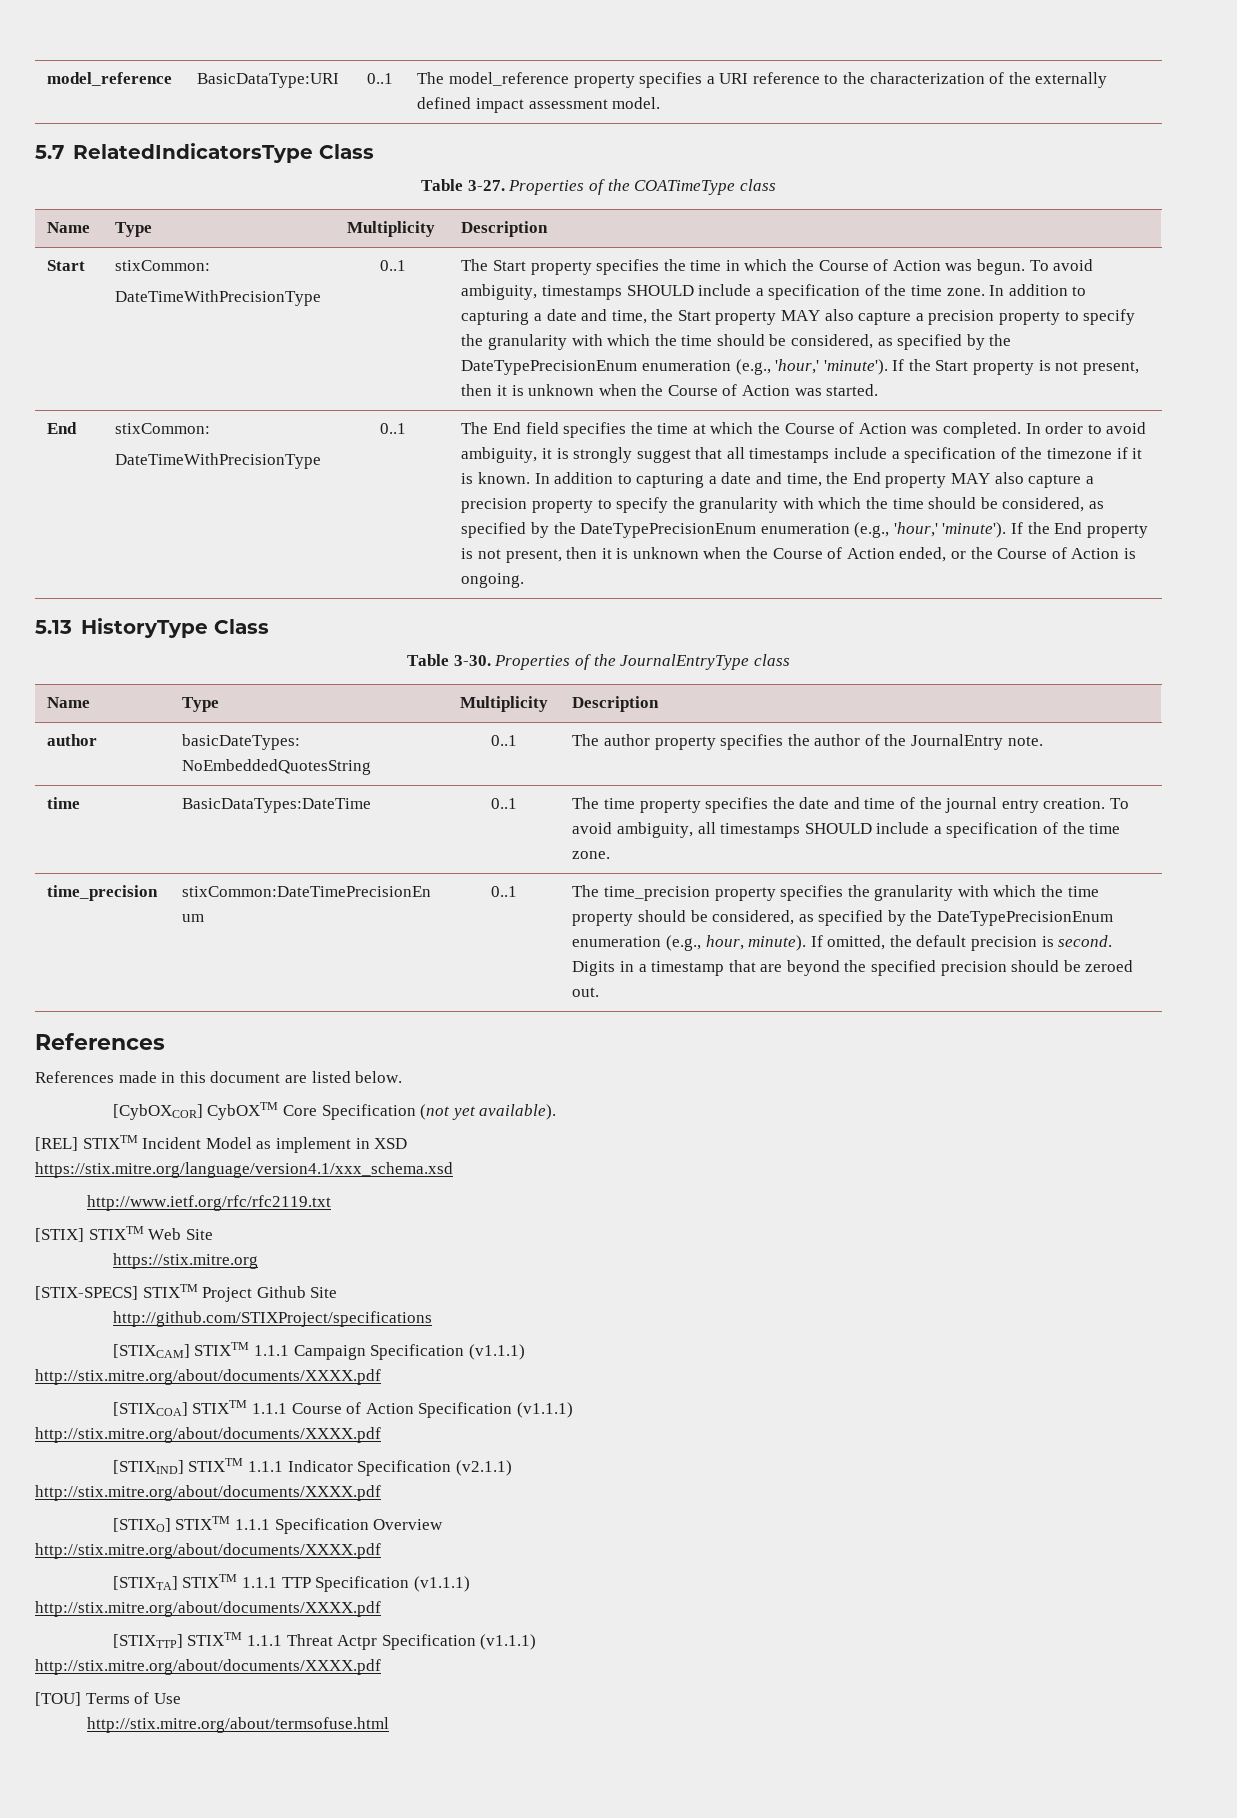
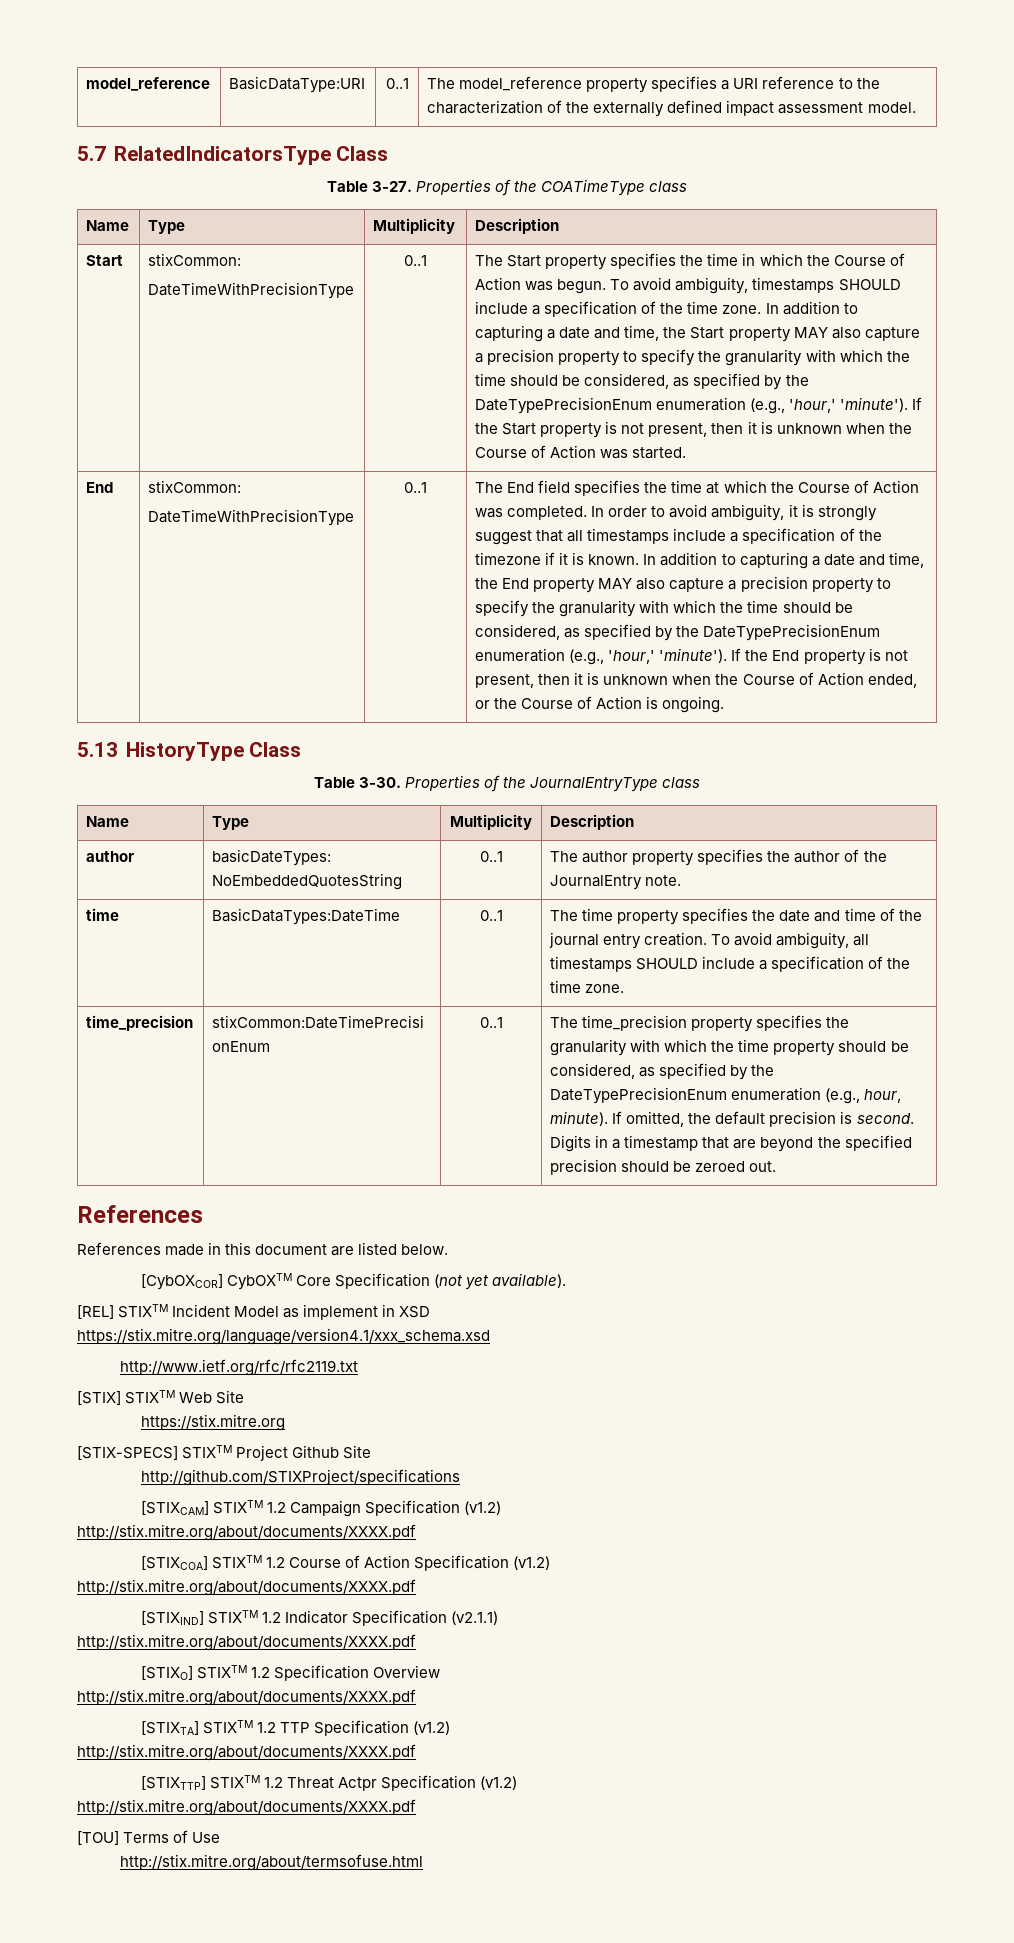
- [STIXCAM] STIXTM 1.1.1 Campaign Specification (v1.1.1)
+ [STIXCAM] STIXTM 1.2 Campaign Specification (v1.2)
- [STIXCOA] STIXTM 1.1.1 Course of Action Specification (v1.1.1)
+ [STIXCOA] STIXTM 1.2 Course of Action Specification (v1.2)
- [STIXIND] STIXTM 1.1.1 Indicator Specification (v2.1.1)
+ [STIXIND] STIXTM 1.2 Indicator Specification (v2.1.1)
- [STIXO] STIXTM 1.1.1 Specification Overview
+ [STIXO] STIXTM 1.2 Specification Overview
- [STIXTA] STIXTM 1.1.1 TTP Specification (v1.1.1)
+ [STIXTA] STIXTM 1.2 TTP Specification (v1.2)
- [STIXTTP] STIXTM 1.1.1 Threat Actpr Specification (v1.1.1)
+ [STIXTTP] STIXTM 1.2 Threat Actpr Specification (v1.2)

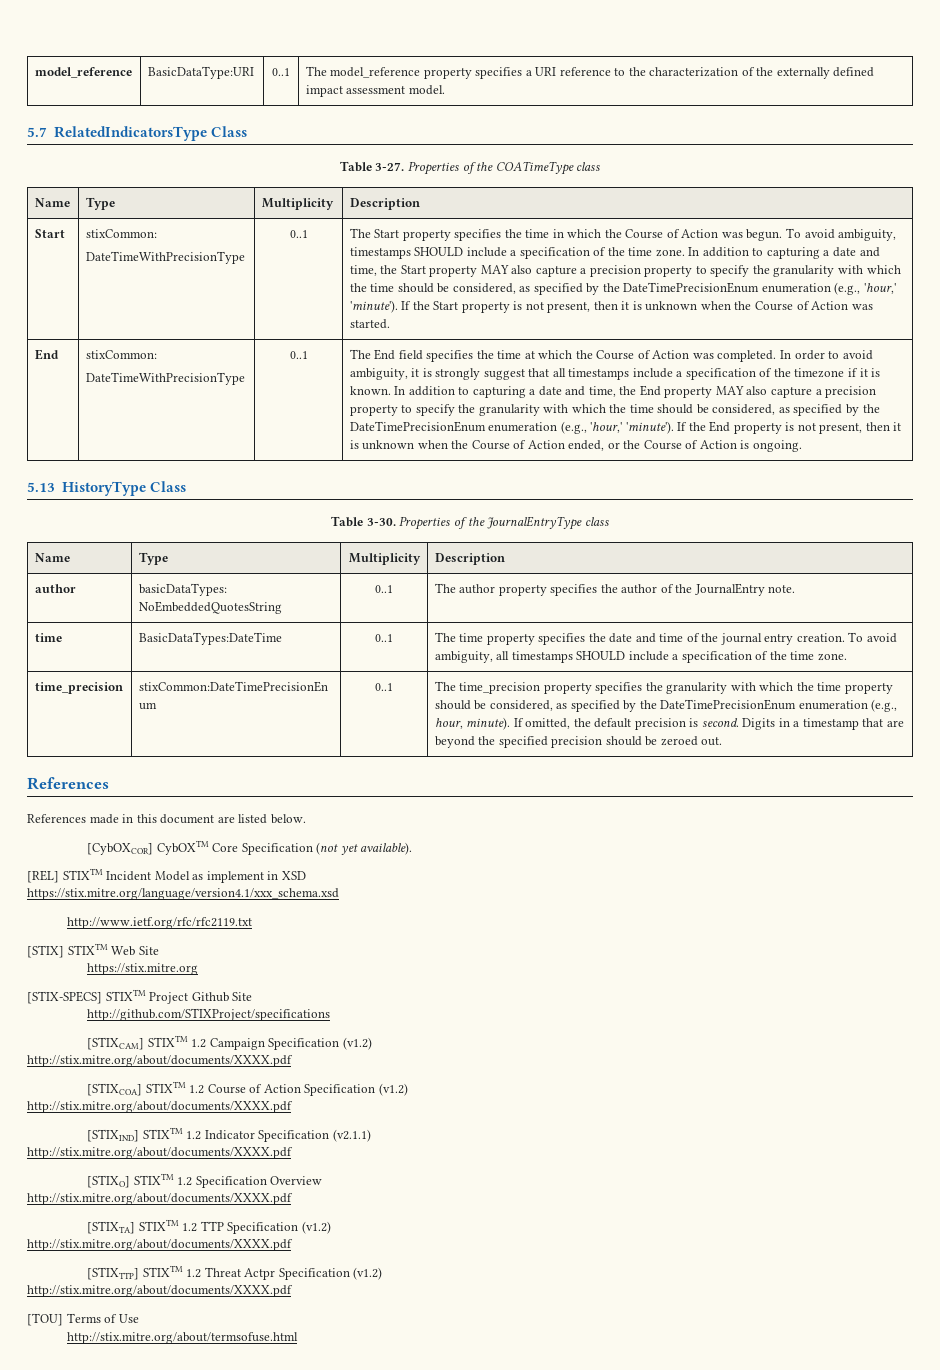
- In addition to capturing a date and time, the Start property MAY also capture a precision property to specify the granularity with which the time should be considered, as specified by the DateTypePrecisionEnum enumeration (e.g., 'hour,' 'minute').
+ In addition to capturing a date and time, the Start property MAY also capture a precision property to specify the granularity with which the time should be considered, as specified by the DateTimePrecisionEnum enumeration (e.g., 'hour,' 'minute').
- In addition to capturing a date and time, the End property MAY also capture a precision property to specify the granularity with which the time should be considered, as specified by the DateTypePrecisionEnum enumeration (e.g., 'hour,' 'minute').
+ In addition to capturing a date and time, the End property MAY also capture a precision property to specify the granularity with which the time should be considered, as specified by the DateTimePrecisionEnum enumeration (e.g., 'hour,' 'minute').
- author | basicDateTypes: NoEmbeddedQuotesString | 0..1 | The author property specifies the author of the JournalEntry note.
+ author | basicDataTypes: NoEmbeddedQuotesString | 0..1 | The author property specifies the author of the JournalEntry note.
- The time_precision property specifies the granularity with which the time property should be considered, as specified by the DateTypePrecisionEnum enumeration (e.g., hour, minute).
+ The time_precision property specifies the granularity with which the time property should be considered, as specified by the DateTimePrecisionEnum enumeration (e.g., hour, minute).

